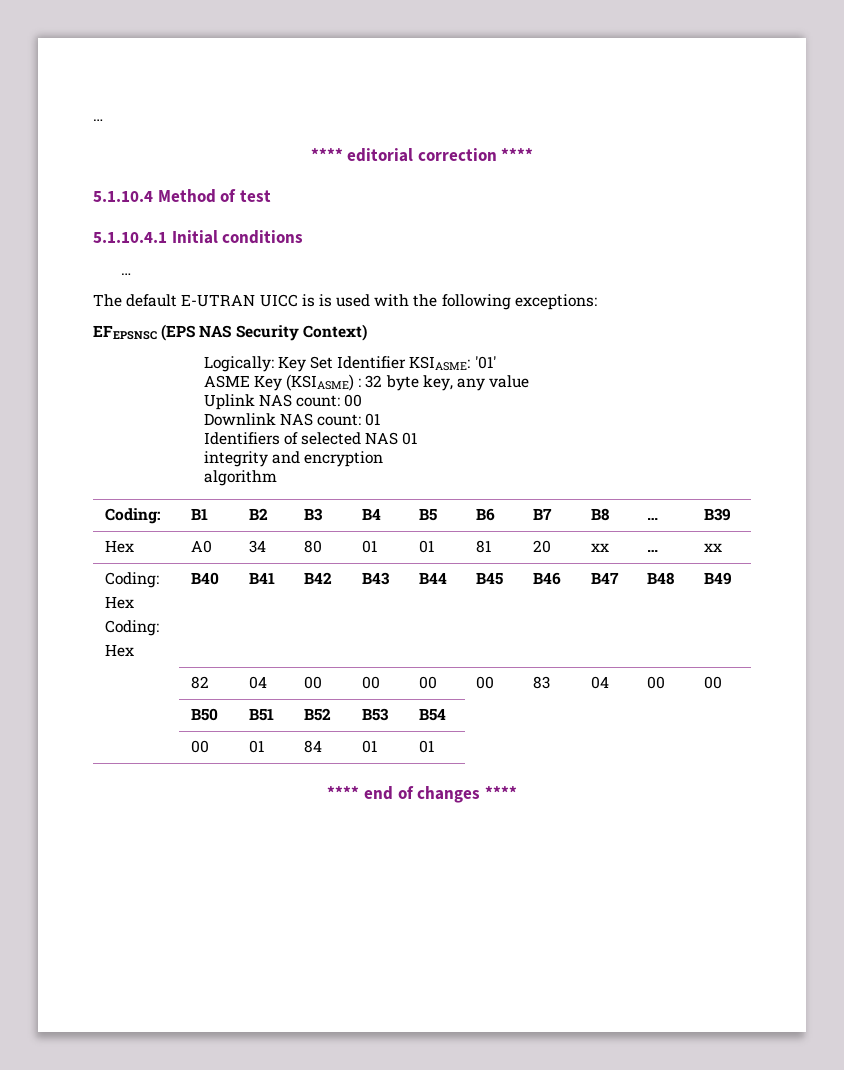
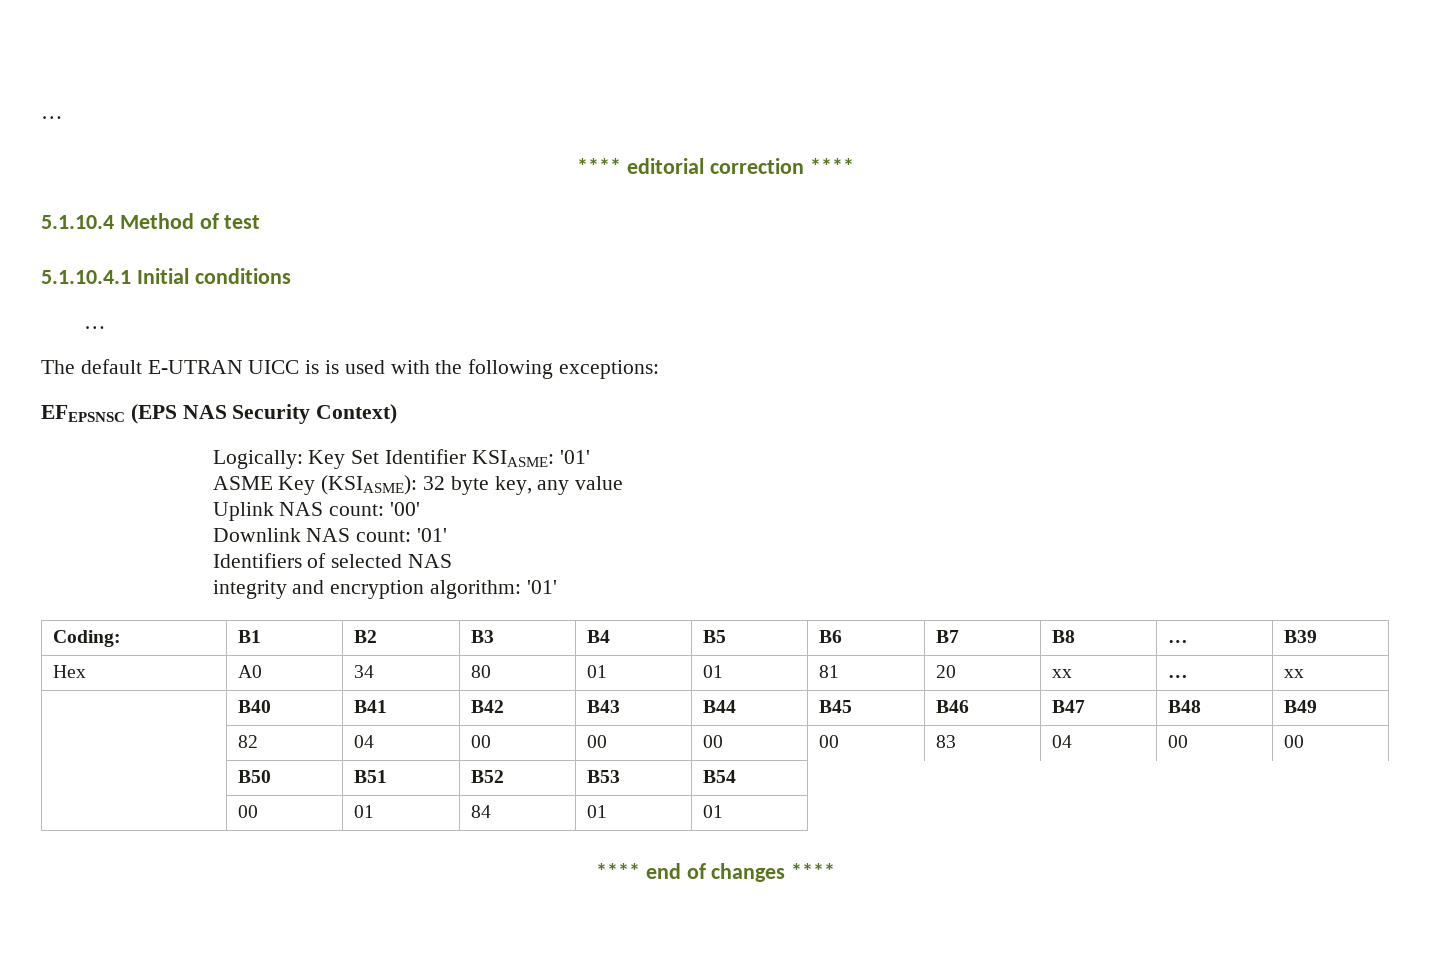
- ASME Key (KSIASME) : 32 byte key, any value
+ ASME Key (KSIASME): 32 byte key, any value
- Uplink NAS count: 00
+ Uplink NAS count: '00'
- Downlink NAS count: 01
+ Downlink NAS count: '01'
- Identifiers of selected NAS 01
+ Identifiers of selected NAS
- integrity and encryption
- algorithm
+ integrity and encryption algorithm: '01'
  Hex | A0 | 34 | 80 | 01 | 01 | 81 | 20 | xx | … | xx
- Coding:
- Hex
- Coding:
- Hex | B40 | B41 | B42 | B43 | B44 | B45 | B46 | B47 | B48 | B49
+ | B40 | B41 | B42 | B43 | B44 | B45 | B46 | B47 | B48 | B49

